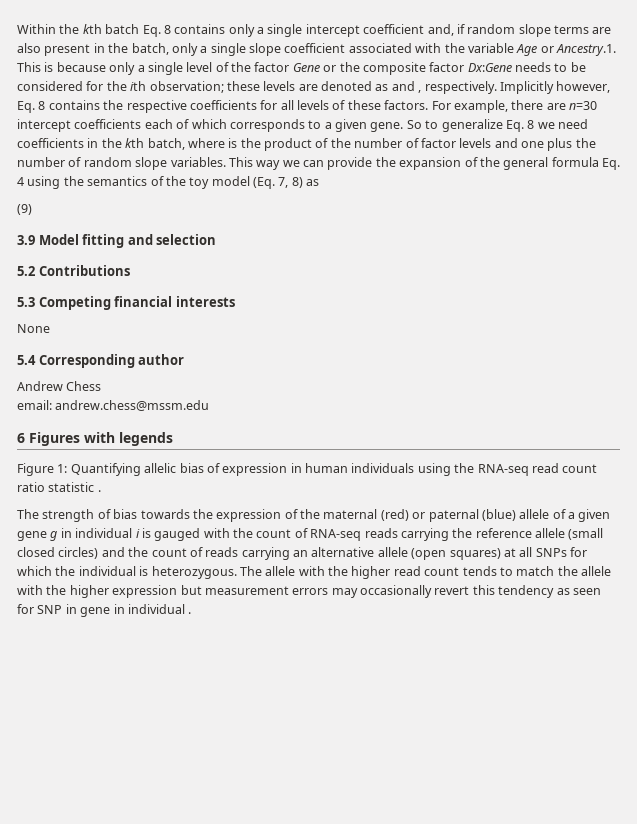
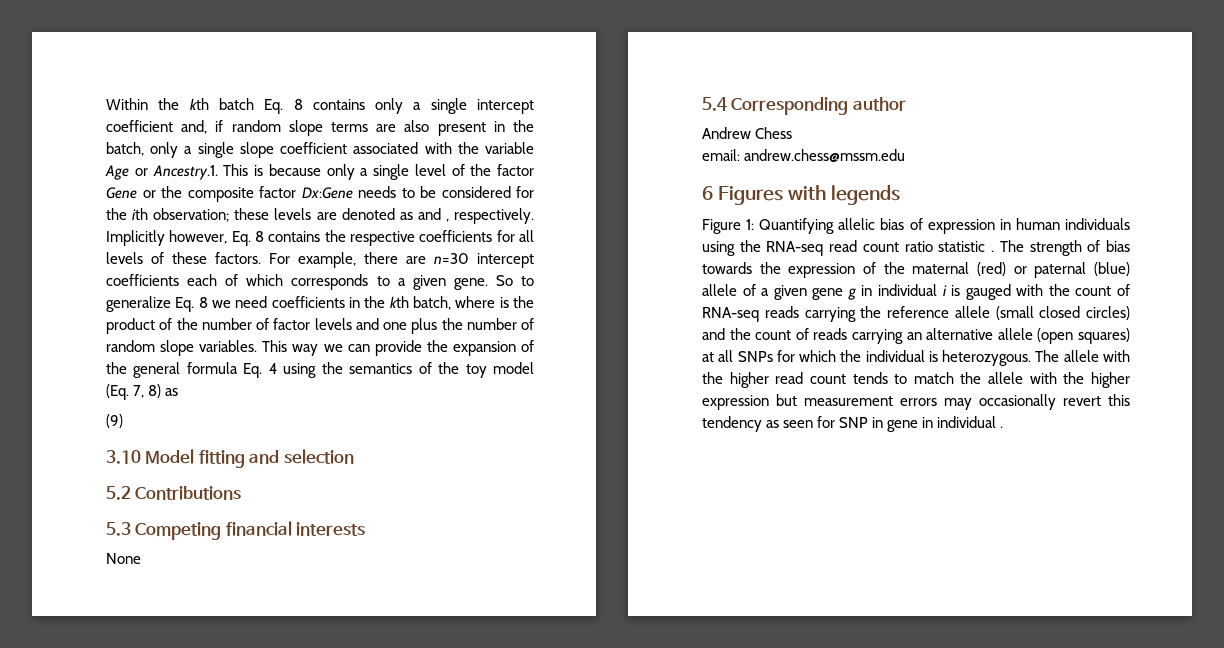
- 3.9 Model fitting and selection
+ 3.10 Model fitting and selection
- Quantifying allelic bias of expression in human individuals using the RNA-seq read count ratio statistic .
- The strength of bias towards the expression of the maternal (red) or paternal (blue) allele of a given gene g in individual i is gauged with the count of RNA-seq reads carrying the reference allele (small closed circles) and the count of reads carrying an alternative allele (open squares) at all SNPs for which the individual is heterozygous.
+ Quantifying allelic bias of expression in human individuals using the RNA-seq read count ratio statistic . The strength of bias towards the expression of the maternal (red) or paternal (blue) allele of a given gene g in individual i is gauged with the count of RNA-seq reads carrying the reference allele (small closed circles) and the count of reads carrying an alternative allele (open squares) at all SNPs for which the individual is heterozygous.

